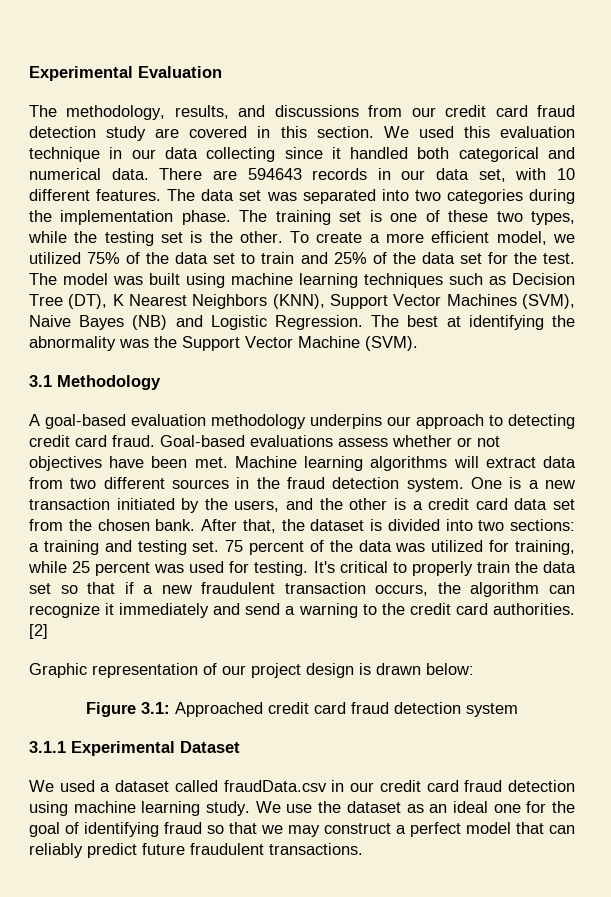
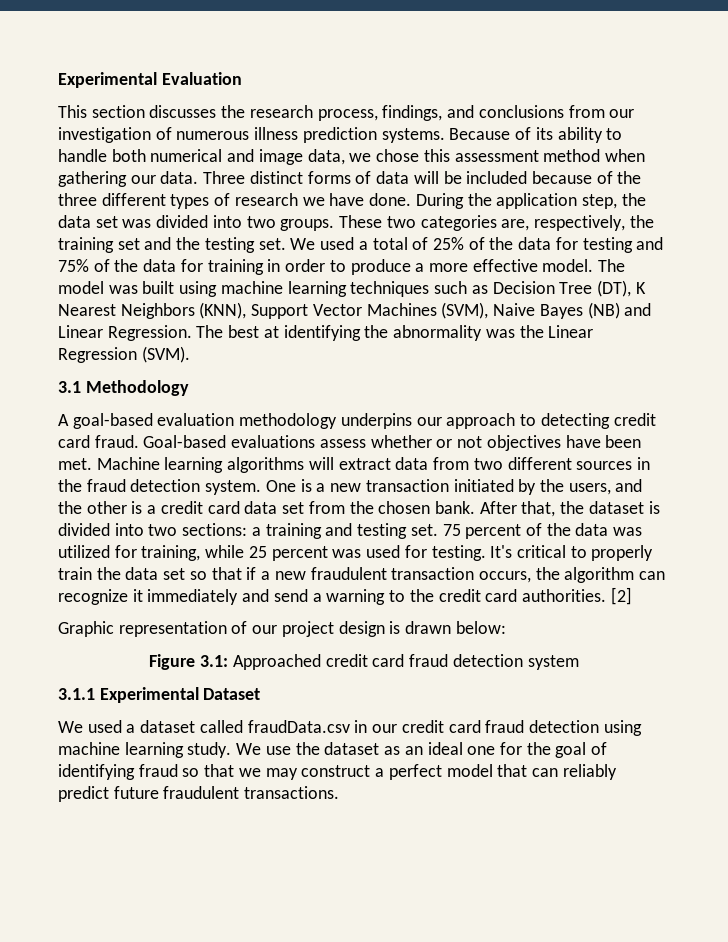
- The methodology, results, and discussions from our credit card fraud detection study are covered in this section. We used this evaluation technique in our data collecting since it handled both categorical and numerical data. There are 594643 records in our data set, with 10 different features. The data set was separated into two categories during the implementation phase. The training set is one of these two types, while the testing set is the other. To create a more efficient model, we utilized 75% of the data set to train and 25% of the data set for the test.
+ This section discusses the research process, findings, and conclusions from our investigation of numerous illness prediction systems. Because of its ability to handle both numerical and image data, we chose this assessment method when gathering our data. Three distinct forms of data will be included because of the three different types of research we have done. During the application step, the data set was divided into two groups. These two categories are, respectively, the training set and the testing set. We used a total of 25% of the data for testing and 75% of the data for training in order to produce a more effective model.
- The model was built using machine learning techniques such as Decision Tree (DT), K Nearest Neighbors (KNN), Support Vector Machines (SVM), Naive Bayes (NB) and Logistic Regression.
+ The model was built using machine learning techniques such as Decision Tree (DT), K Nearest Neighbors (KNN), Support Vector Machines (SVM), Naive Bayes (NB) and Linear Regression.
- The best at identifying the abnormality was the Support Vector Machine (SVM).
+ The best at identifying the abnormality was the Linear Regression (SVM).

